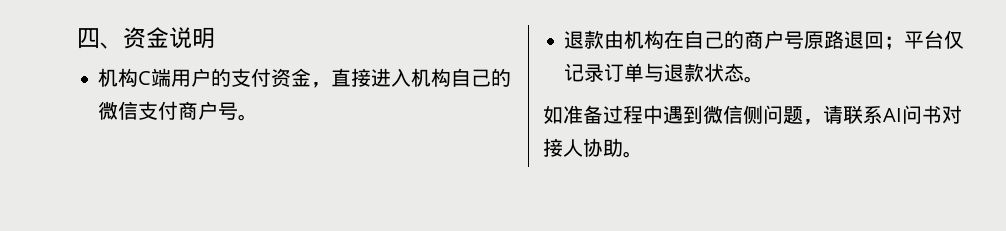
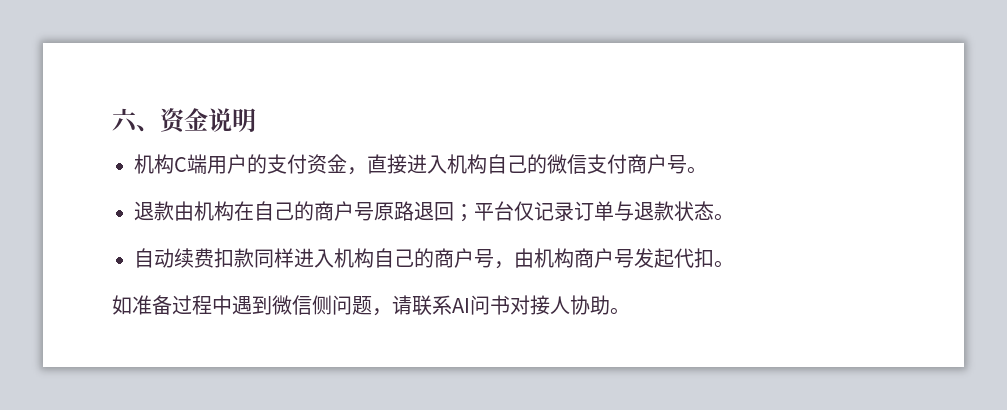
- 四、资金说明
+ 六、资金说明
+ 自动续费扣款同样进入机构自己的商户号，由机构商户号发起代扣。

